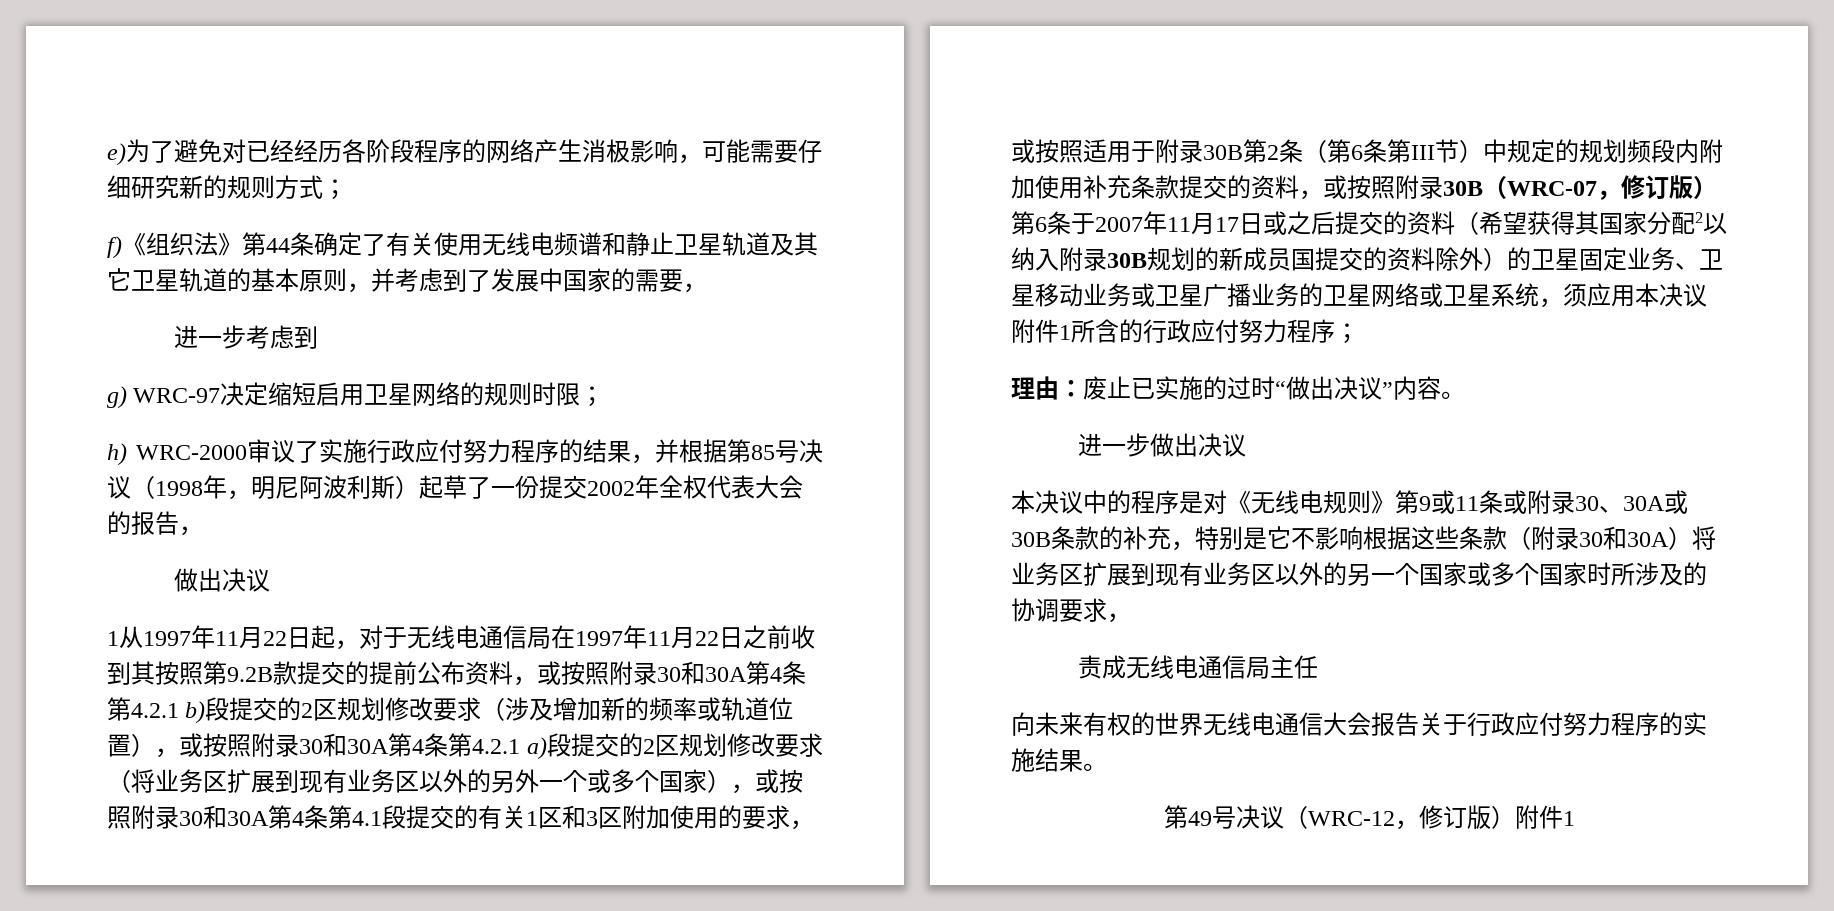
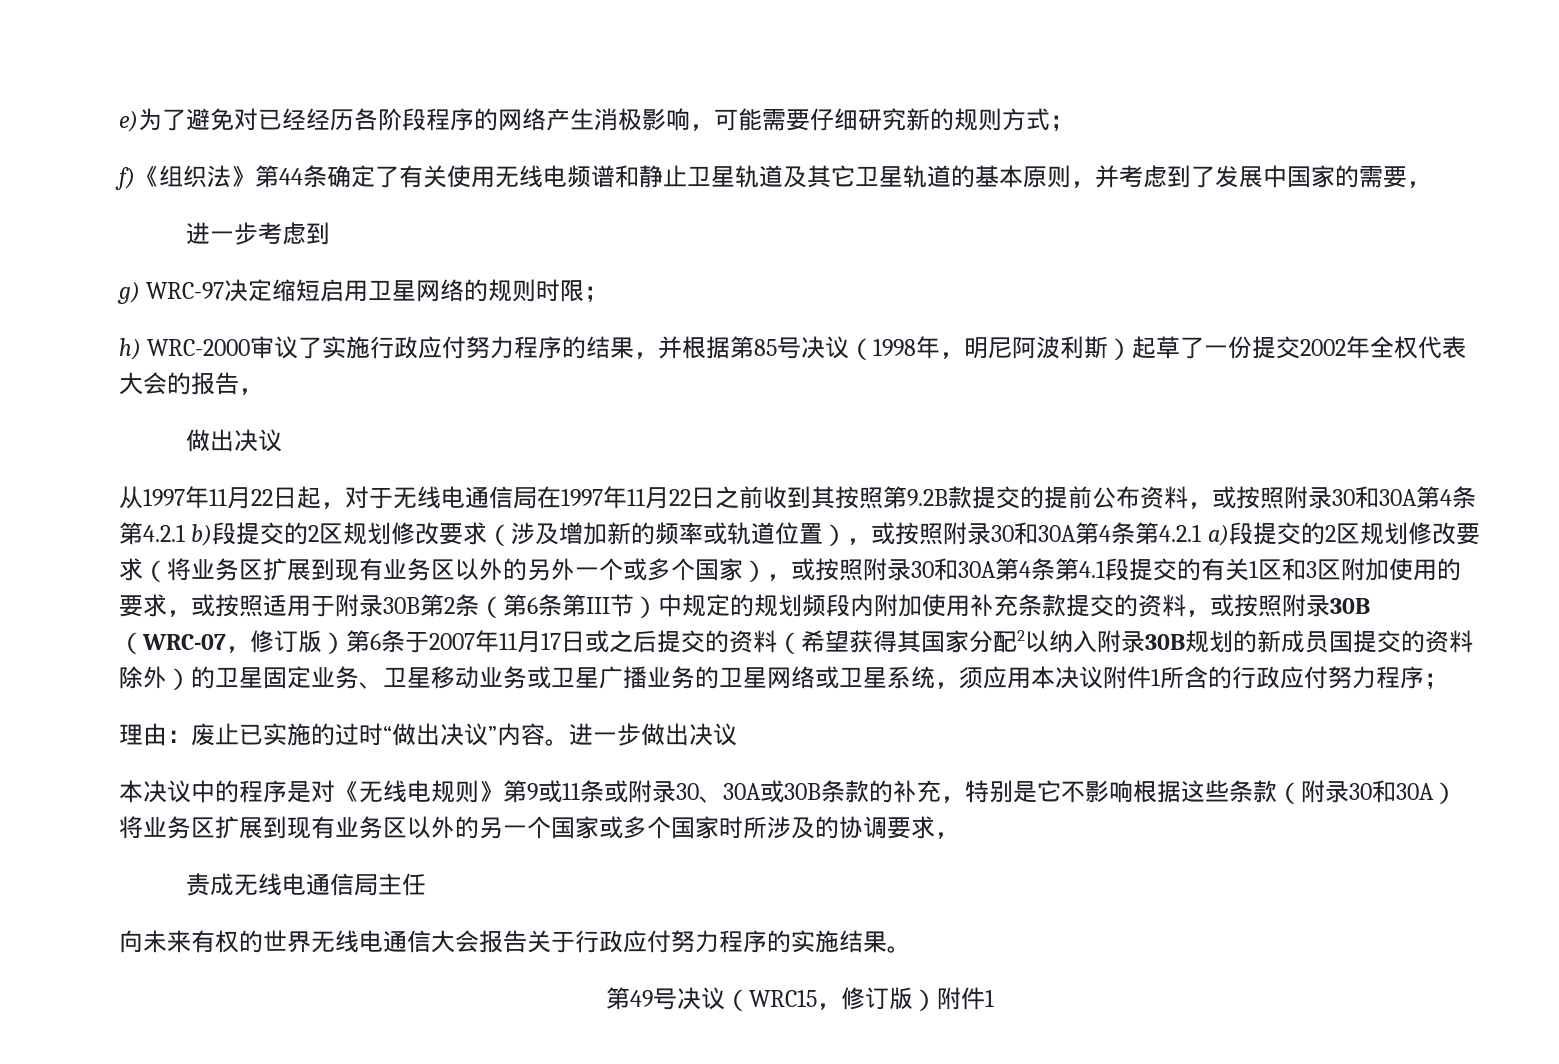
- 1从1997年11月22日起，对于无线电通信局在1997年11月22日之前收到其按照第9.2B款提交的提前公布资料，或按照附录30和30A第4条第4.2.1 b)段提交的2区规划修改要求（涉及增加新的频率或轨道位置），或按照附录30和30A第4条第4.2.1 a)段提交的2区规划修改要求（将业务区扩展到现有业务区以外的另外一个或多个国家），或按照附录30和30A第4条第4.1段提交的有关1区和3区附加使用的要求，或按照适用于附录30B第2条（第6条第III节）中规定的规划频段内附加使用补充条款提交的资料，或按照附录30B（WRC-07，修订版）第6条于2007年11月17日或之后提交的资料（希望获得其国家分配2以纳入附录30B规划的新成员国提交的资料除外）的卫星固定业务、卫星移动业务或卫星广播业务的卫星网络或卫星系统，须应用本决议附件1所含的行政应付努力程序；
+ 从1997年11月22日起，对于无线电通信局在1997年11月22日之前收到其按照第9.2B款提交的提前公布资料，或按照附录30和30A第4条第4.2.1 b)段提交的2区规划修改要求（涉及增加新的频率或轨道位置），或按照附录30和30A第4条第4.2.1 a)段提交的2区规划修改要求（将业务区扩展到现有业务区以外的另外一个或多个国家），或按照附录30和30A第4条第4.1段提交的有关1区和3区附加使用的要求，或按照适用于附录30B第2条（第6条第III节）中规定的规划频段内附加使用补充条款提交的资料，或按照附录30B（WRC-07，修订版）第6条于2007年11月17日或之后提交的资料（希望获得其国家分配2以纳入附录30B规划的新成员国提交的资料除外）的卫星固定业务、卫星移动业务或卫星广播业务的卫星网络或卫星系统，须应用本决议附件1所含的行政应付努力程序；
- 理由：废止已实施的过时“做出决议”内容。
- 进一步做出决议
+ 理由：废止已实施的过时“做出决议”内容。进一步做出决议
- 第49号决议（WRC-12，修订版）附件1
+ 第49号决议（WRC15，修订版）附件1

